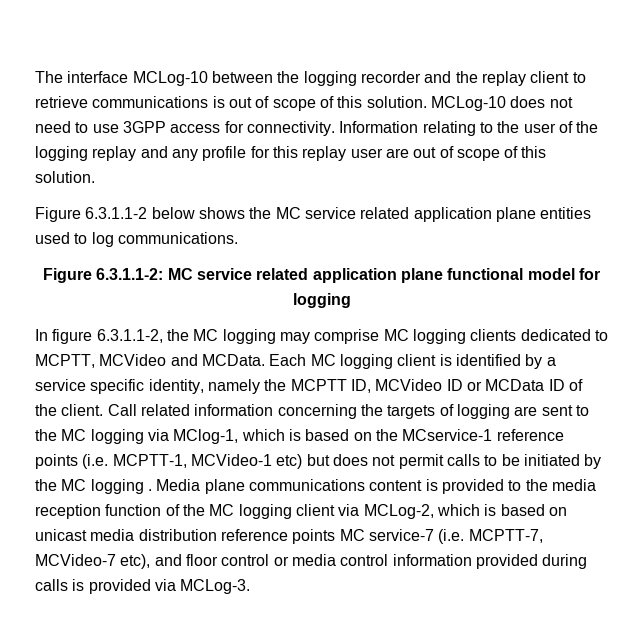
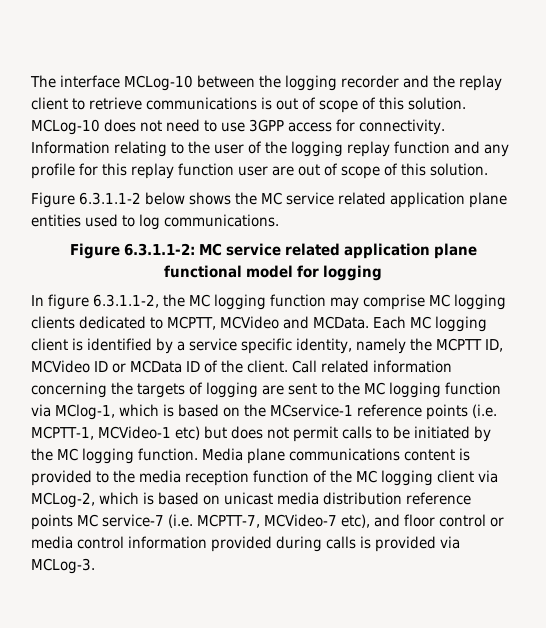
- Information relating to the user of the logging replay and any profile for this replay user are out of scope of this solution.
+ Information relating to the user of the logging replay function and any profile for this replay function user are out of scope of this solution.
- In figure 6.3.1.1-2, the MC logging may comprise MC logging clients dedicated to MCPTT, MCVideo and MCData.
+ In figure 6.3.1.1-2, the MC logging function may comprise MC logging clients dedicated to MCPTT, MCVideo and MCData.
- Call related information concerning the targets of logging are sent to the MC logging via MClog-1, which is based on the MCservice-1 reference points (i.e. MCPTT-1, MCVideo-1 etc) but does not permit calls to be initiated by the MC logging .
+ Call related information concerning the targets of logging are sent to the MC logging function via MClog-1, which is based on the MCservice-1 reference points (i.e. MCPTT-1, MCVideo-1 etc) but does not permit calls to be initiated by the MC logging function.

